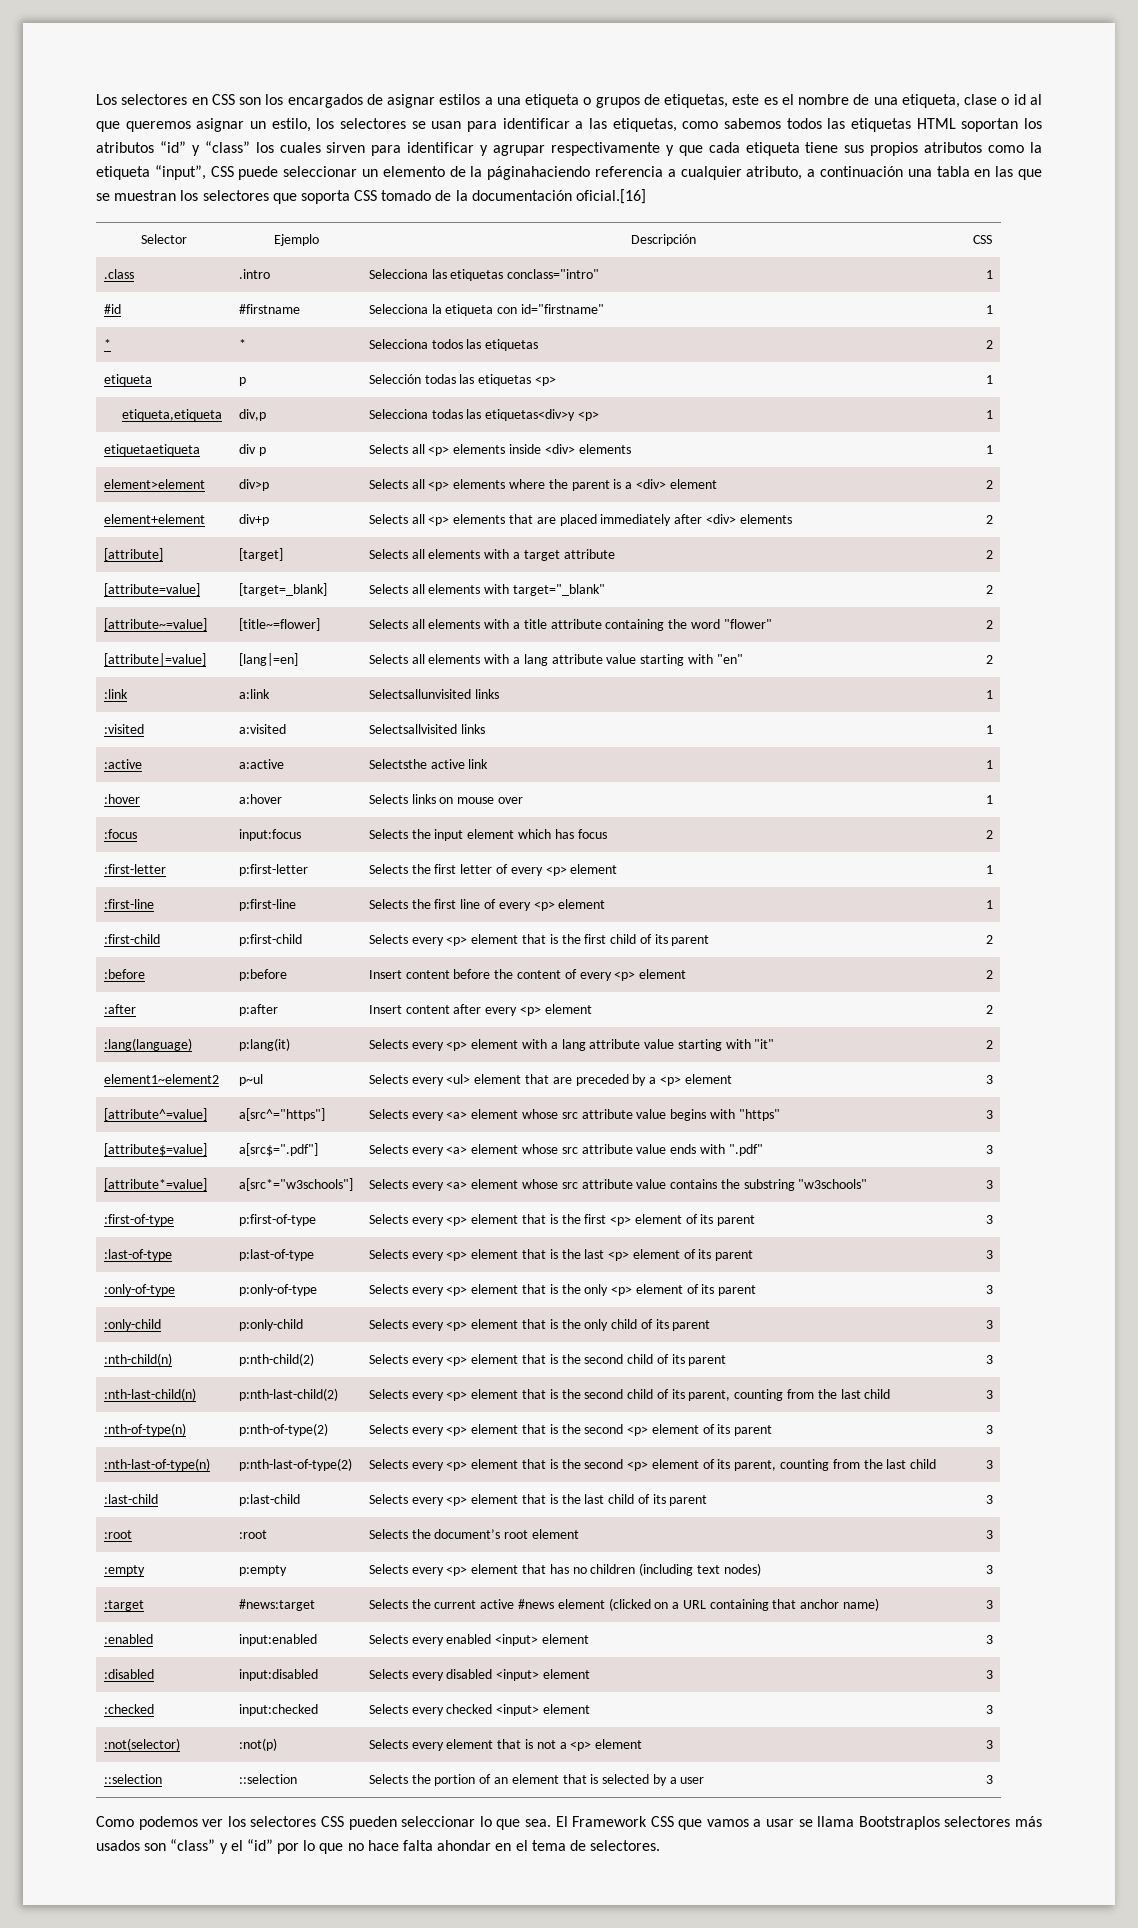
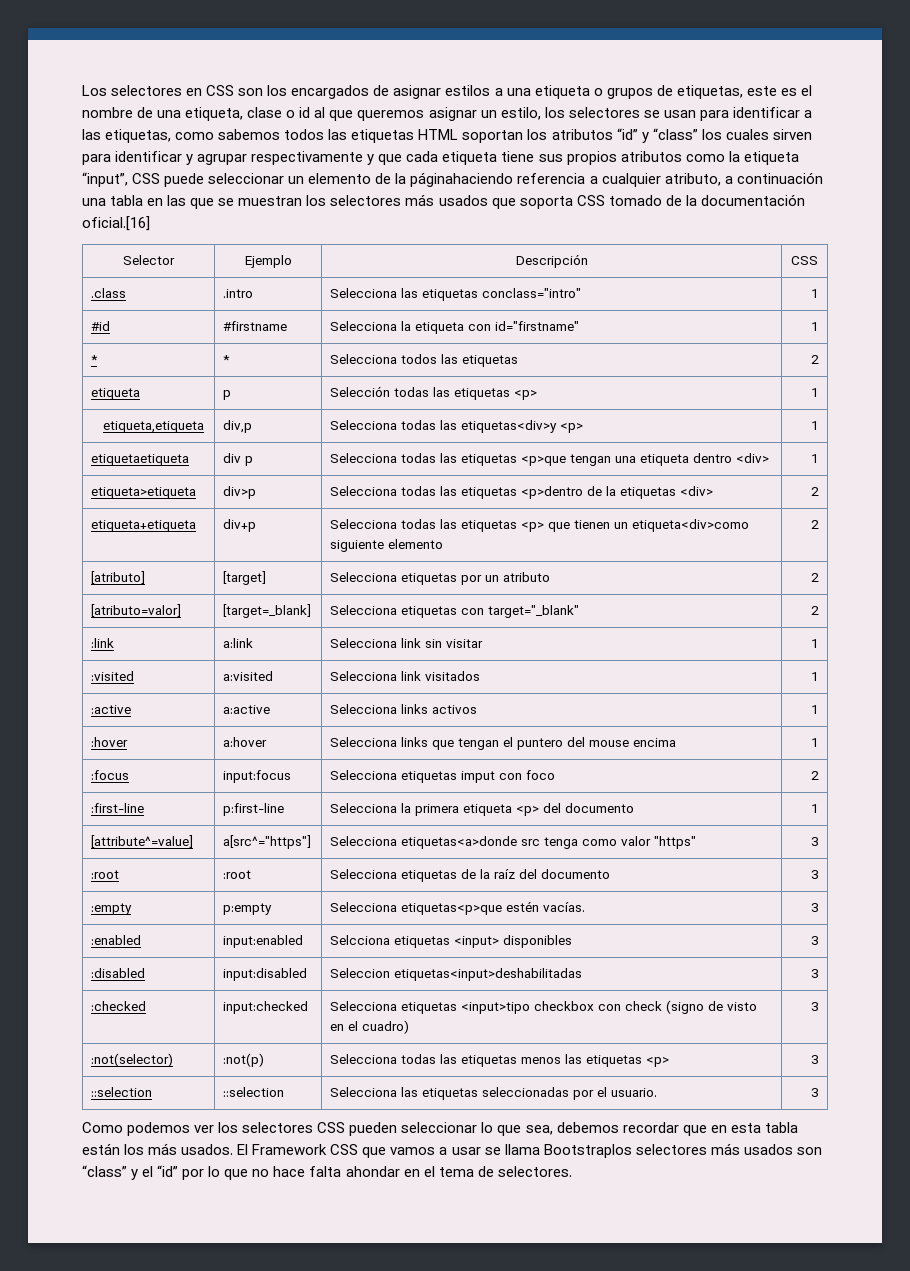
- Los selectores en CSS son los encargados de asignar estilos a una etiqueta o grupos de etiquetas, este es el nombre de una etiqueta, clase o id al que queremos asignar un estilo, los selectores se usan para identificar a las etiquetas, como sabemos todos las etiquetas HTML soportan los atributos “id” y “class” los cuales sirven para identificar y agrupar respectivamente y que cada etiqueta tiene sus propios atributos como la etiqueta “input”, CSS puede seleccionar un elemento de la páginahaciendo referencia a cualquier atributo, a continuación una tabla en las que se muestran los selectores que soporta CSS tomado de la documentación oficial.[16]
+ Los selectores en CSS son los encargados de asignar estilos a una etiqueta o grupos de etiquetas, este es el nombre de una etiqueta, clase o id al que queremos asignar un estilo, los selectores se usan para identificar a las etiquetas, como sabemos todos las etiquetas HTML soportan los atributos “id” y “class” los cuales sirven para identificar y agrupar respectivamente y que cada etiqueta tiene sus propios atributos como la etiqueta “input”, CSS puede seleccionar un elemento de la páginahaciendo referencia a cualquier atributo, a continuación una tabla en las que se muestran los selectores más usados que soporta CSS tomado de la documentación oficial.[16]
- etiquetaetiqueta | div p | Selects all <p> elements inside <div> elements | 1
- element>element | div>p | Selects all <p> elements where the parent is a <div> element | 2
- element+element | div+p | Selects all <p> elements that are placed immediately after <div> elements | 2
- [attribute] | [target] | Selects all elements with a target attribute | 2
- [attribute=value] | [target=_blank] | Selects all elements with target="_blank" | 2
- [attribute~=value] | [title~=flower] | Selects all elements with a title attribute containing the word "flower" | 2
- [attribute|=value] | [lang|=en] | Selects all elements with a lang attribute value starting with "en" | 2
- :link | a:link | Selectsallunvisited links | 1
+ etiquetaetiqueta | div p | Selecciona todas las etiquetas <p>que tengan una etiqueta dentro <div> | 1
+ etiqueta>etiqueta | div>p | Selecciona todas las etiquetas <p>dentro de la etiquetas <div> | 2
+ etiqueta+etiqueta | div+p | Selecciona todas las etiquetas <p> que tienen un etiqueta<div>como siguiente elemento | 2
+ [atributo] | [target] | Selecciona etiquetas por un atributo | 2
+ [atributo=valor] | [target=_blank] | Selecciona etiquetas con target="_blank" | 2
+ :link | a:link | Selecciona link sin visitar | 1
- :visited | a:visited | Selectsallvisited links | 1
+ :visited | a:visited | Selecciona link visitados | 1
- :active | a:active | Selectsthe active link | 1
+ :active | a:active | Selecciona links activos | 1
- :hover | a:hover | Selects links on mouse over | 1
- :focus | input:focus | Selects the input element which has focus | 2
- :first-letter | p:first-letter | Selects the first letter of every <p> element | 1
- :first-line | p:first-line | Selects the first line of every <p> element | 1
- :first-child | p:first-child | Selects every <p> element that is the first child of its parent | 2
- :before | p:before | Insert content before the content of every <p> element | 2
- :after | p:after | Insert content after every <p> element | 2
- :lang(language) | p:lang(it) | Selects every <p> element with a lang attribute value starting with "it" | 2
- element1~element2 | p~ul | Selects every <ul> element that are preceded by a <p> element | 3
- [attribute^=value] | a[src^="https"] | Selects every <a> element whose src attribute value begins with "https" | 3
- [attribute$=value] | a[src$=".pdf"] | Selects every <a> element whose src attribute value ends with ".pdf" | 3
- [attribute*=value] | a[src*="w3schools"] | Selects every <a> element whose src attribute value contains the substring "w3schools" | 3
- :first-of-type | p:first-of-type | Selects every <p> element that is the first <p> element of its parent | 3
- :last-of-type | p:last-of-type | Selects every <p> element that is the last <p> element of its parent | 3
- :only-of-type | p:only-of-type | Selects every <p> element that is the only <p> element of its parent | 3
- :only-child | p:only-child | Selects every <p> element that is the only child of its parent | 3
- :nth-child(n) | p:nth-child(2) | Selects every <p> element that is the second child of its parent | 3
- :nth-last-child(n) | p:nth-last-child(2) | Selects every <p> element that is the second child of its parent, counting from the last child | 3
- :nth-of-type(n) | p:nth-of-type(2) | Selects every <p> element that is the second <p> element of its parent | 3
- :nth-last-of-type(n) | p:nth-last-of-type(2) | Selects every <p> element that is the second <p> element of its parent, counting from the last child | 3
- :last-child | p:last-child | Selects every <p> element that is the last child of its parent | 3
- :root | :root | Selects the document’s root element | 3
- :empty | p:empty | Selects every <p> element that has no children (including text nodes) | 3
- :target | #news:target | Selects the current active #news element (clicked on a URL containing that anchor name) | 3
- :enabled | input:enabled | Selects every enabled <input> element | 3
- :disabled | input:disabled | Selects every disabled <input> element | 3
- :checked | input:checked | Selects every checked <input> element | 3
- :not(selector) | :not(p) | Selects every element that is not a <p> element | 3
+ :hover | a:hover | Selecciona links que tengan el puntero del mouse encima | 1
+ :focus | input:focus | Selecciona etiquetas imput con foco | 2
+ :first-line | p:first-line | Selecciona la primera etiqueta <p> del documento | 1
+ [attribute^=value] | a[src^="https"] | Selecciona etiquetas<a>donde src tenga como valor "https" | 3
+ :root | :root | Selecciona etiquetas de la raíz del documento | 3
+ :empty | p:empty | Selecciona etiquetas<p>que estén vacías. | 3
+ :enabled | input:enabled | Selcciona etiquetas <input> disponibles | 3
+ :disabled | input:disabled | Seleccion etiquetas<input>deshabilitadas | 3
+ :checked | input:checked | Selecciona etiquetas <input>tipo checkbox con check (signo de visto en el cuadro) | 3
+ :not(selector) | :not(p) | Selecciona todas las etiquetas menos las etiquetas <p> | 3
- ::selection | ::selection | Selects the portion of an element that is selected by a user | 3
+ ::selection | ::selection | Selecciona las etiquetas seleccionadas por el usuario. | 3
- Como podemos ver los selectores CSS pueden seleccionar lo que sea.
+ Como podemos ver los selectores CSS pueden seleccionar lo que sea, debemos recordar que en esta tabla están los más usados.

